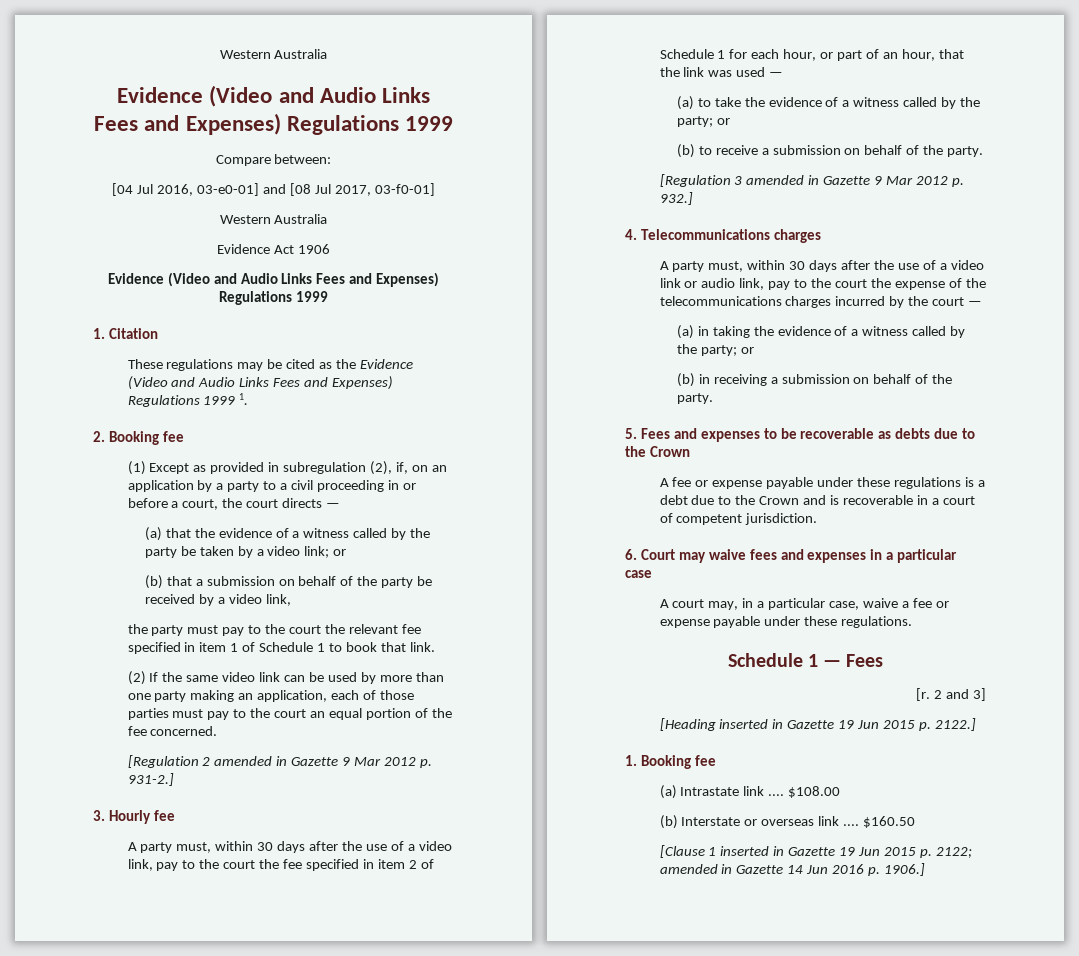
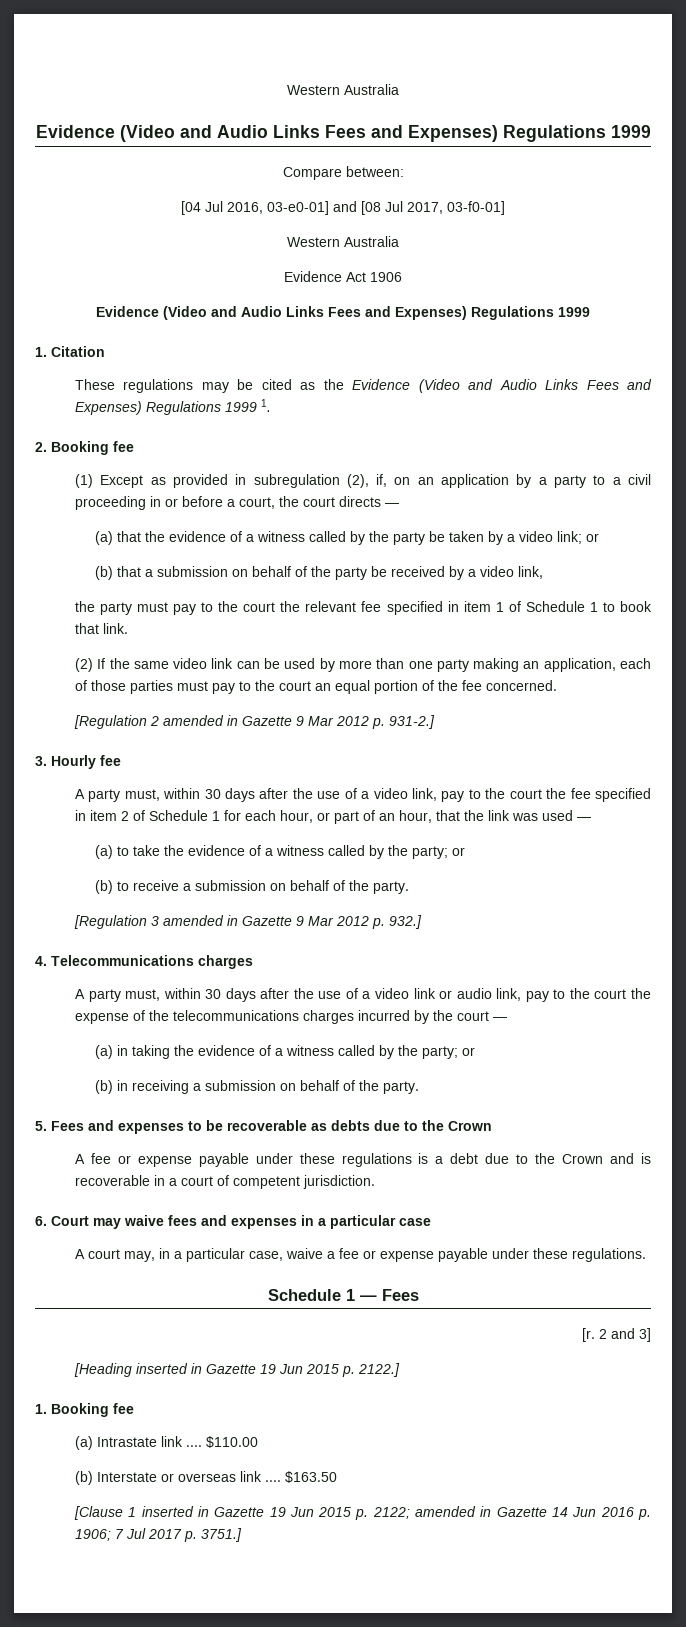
- $108.00
+ $110.00
- $160.50
+ $163.50
- [Clause 1 inserted in Gazette 19 Jun 2015 p. 2122; amended in Gazette 14 Jun 2016 p. 1906.]
+ [Clause 1 inserted in Gazette 19 Jun 2015 p. 2122; amended in Gazette 14 Jun 2016 p. 1906; 7 Jul 2017 p. 3751.]

